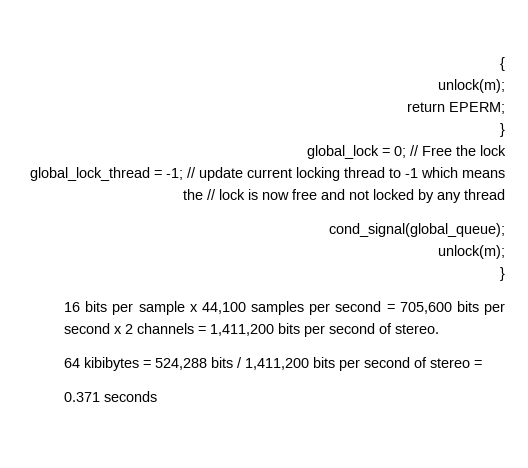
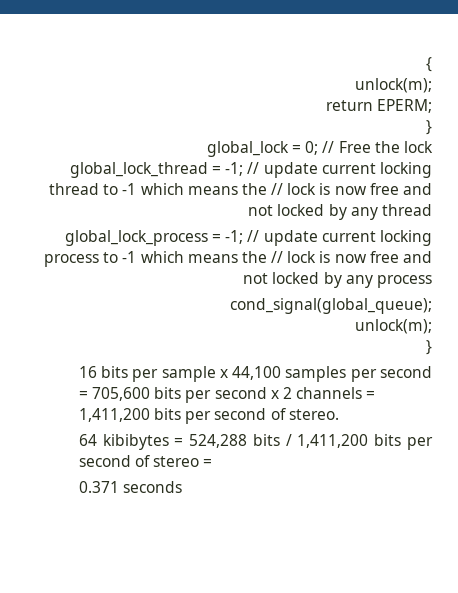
+ global_lock_process = -1; // update current locking process to -1 which means the // lock is now free and not locked by any process

